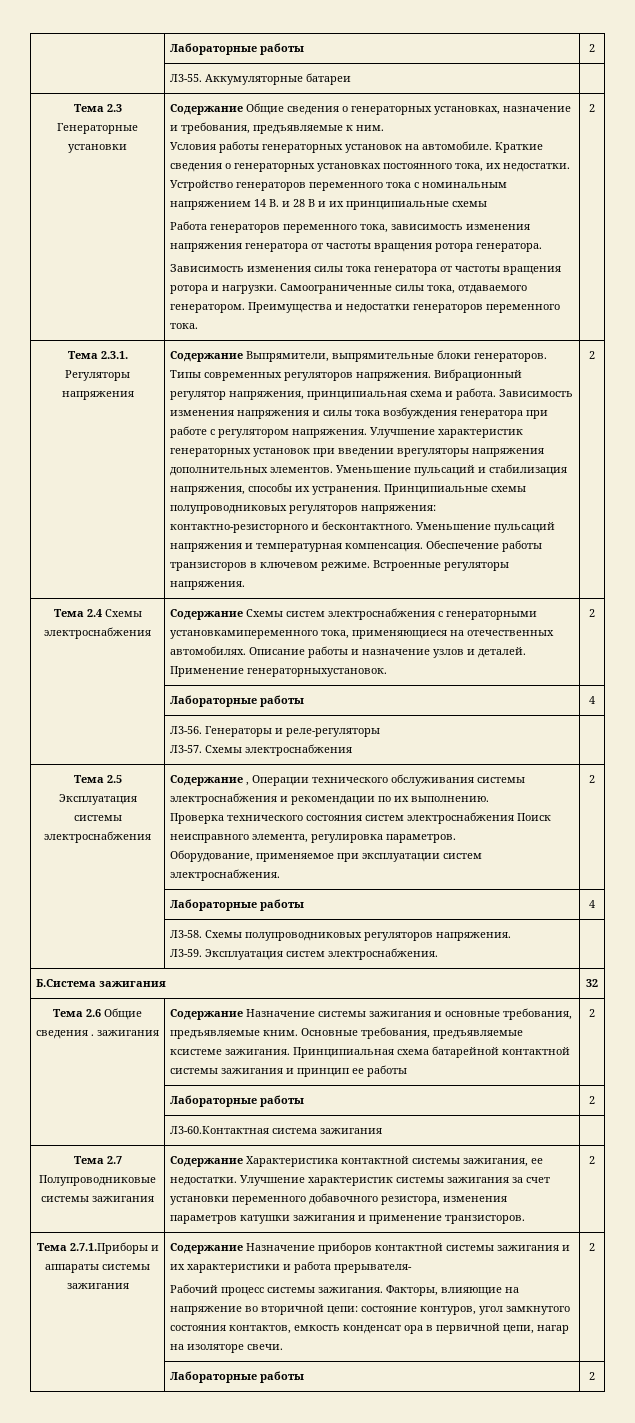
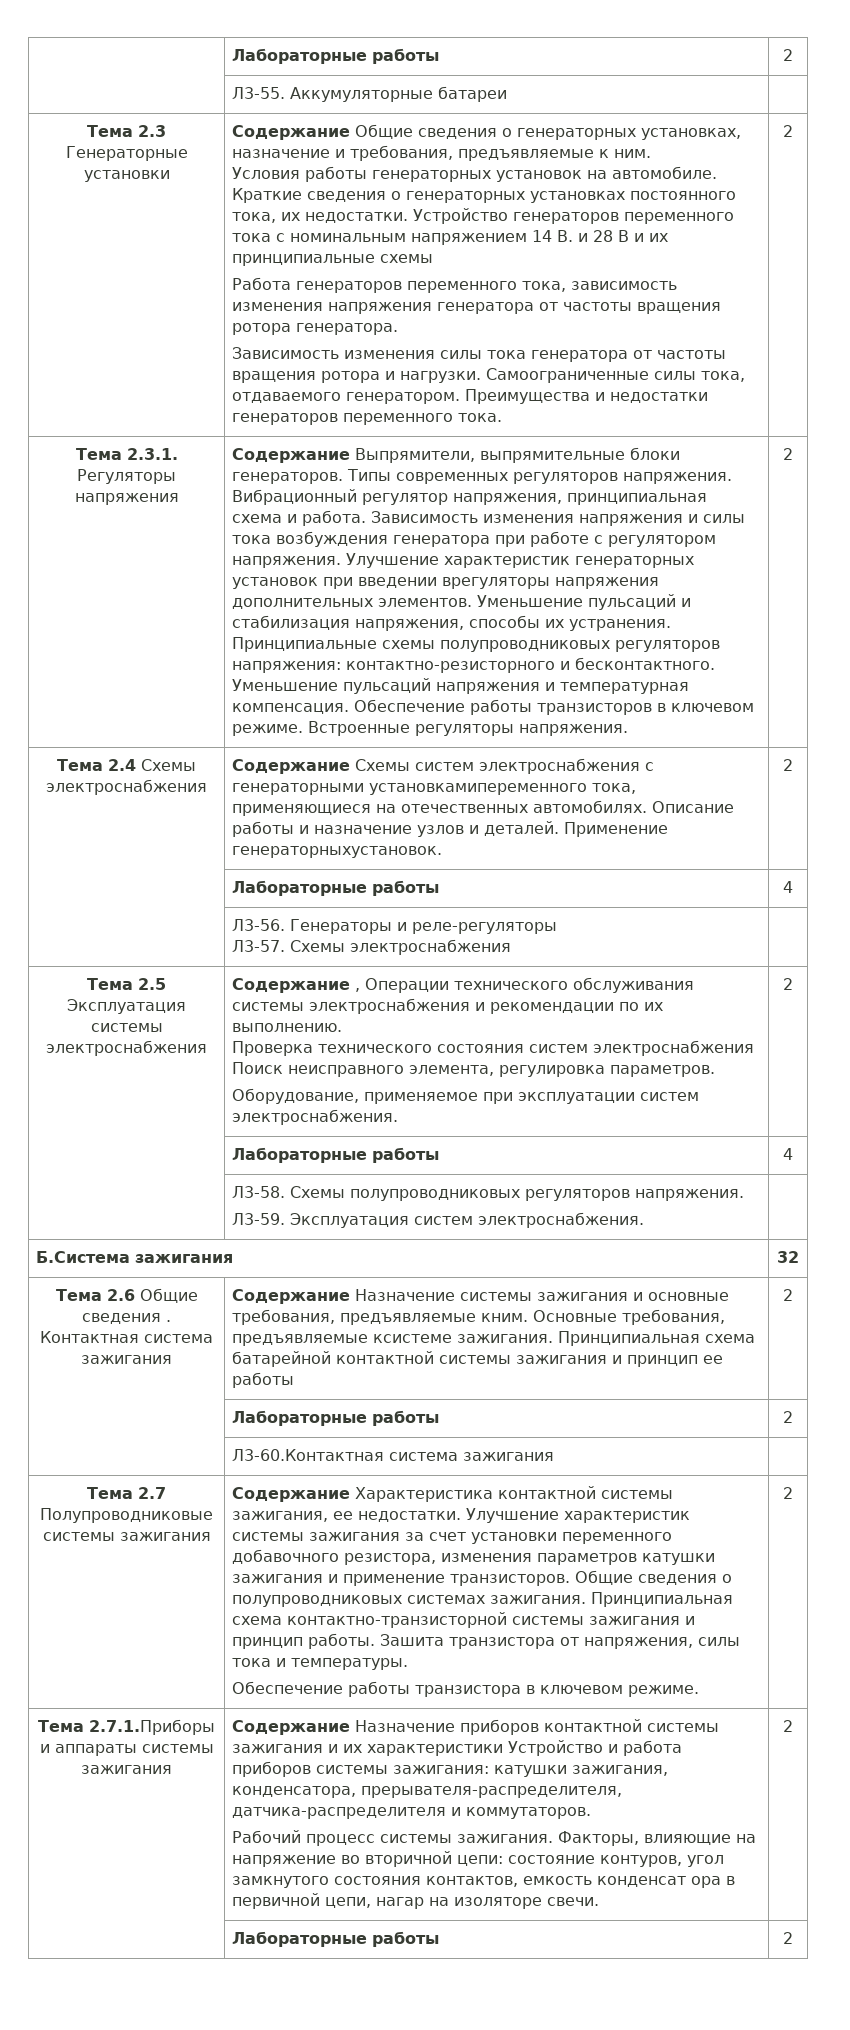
- Тема 2.6 Общие сведения . зажигания | Содержание Назначение системы зажигания и основные требования, предъявляемые кним. Основные требования, предъявляемые ксистеме зажигания. Принципиальная схема батарейной контактной системы зажигания и принцип ее работы | 2
+ Тема 2.6 Общие сведения . Контактная система зажигания | Содержание Назначение системы зажигания и основные требования, предъявляемые кним. Основные требования, предъявляемые ксистеме зажигания. Принципиальная схема батарейной контактной системы зажигания и принцип ее работы | 2
+ Общие сведения о полупроводниковых системах зажигания. Принципиальная схема контактно-транзисторной системы зажигания и принцип работы. Зашита транзистора от напряжения, силы тока и температуры.
+ Обеспечение работы транзистора в ключевом режиме.
- Содержание Назначение приборов контактной системы зажигания и их характеристики и работа прерывателя-
+ Содержание Назначение приборов контактной системы зажигания и их характеристики Устройство и работа приборов системы зажигания: катушки зажигания, конденсатора, прерывателя-распределителя, датчика-распределителя и коммутаторов.

